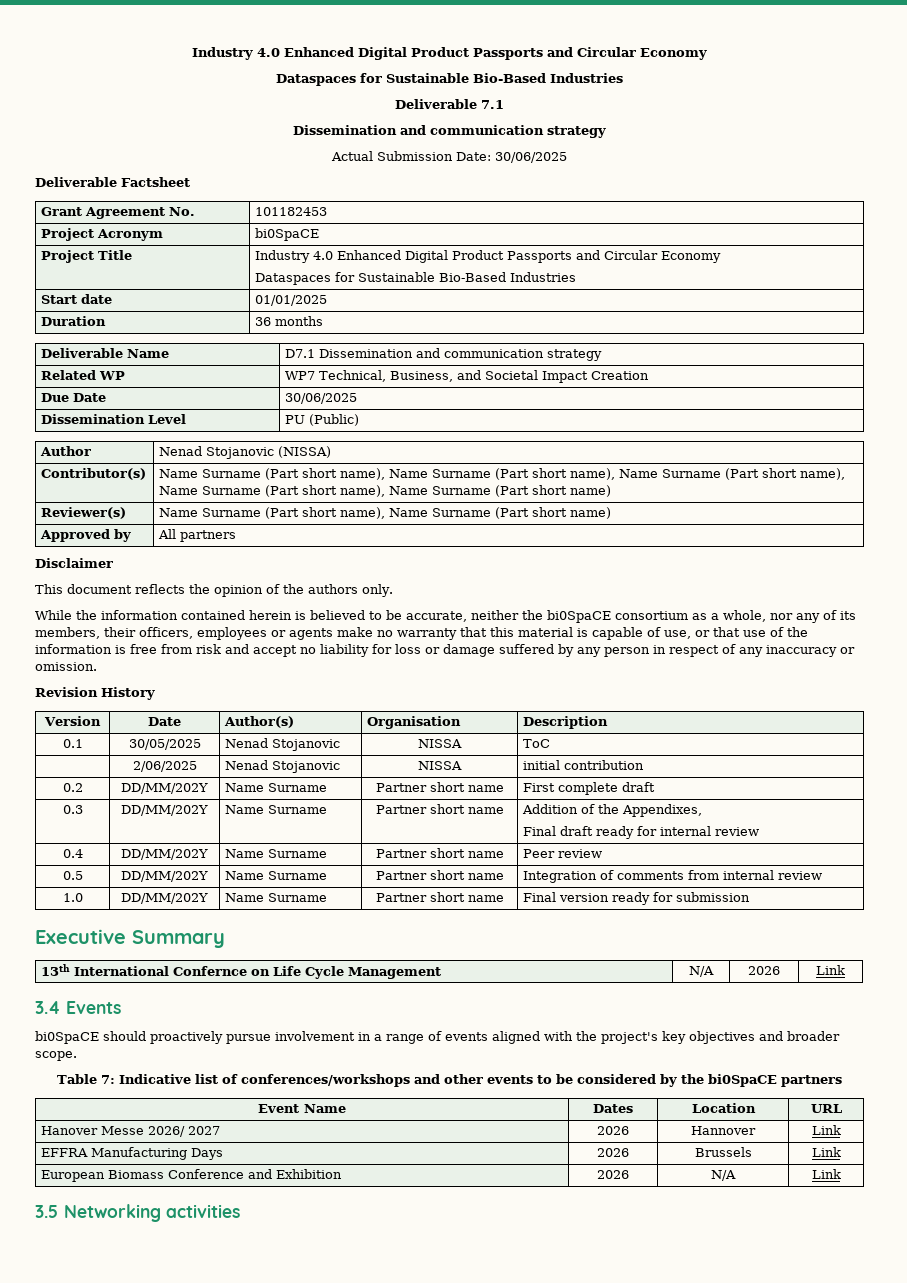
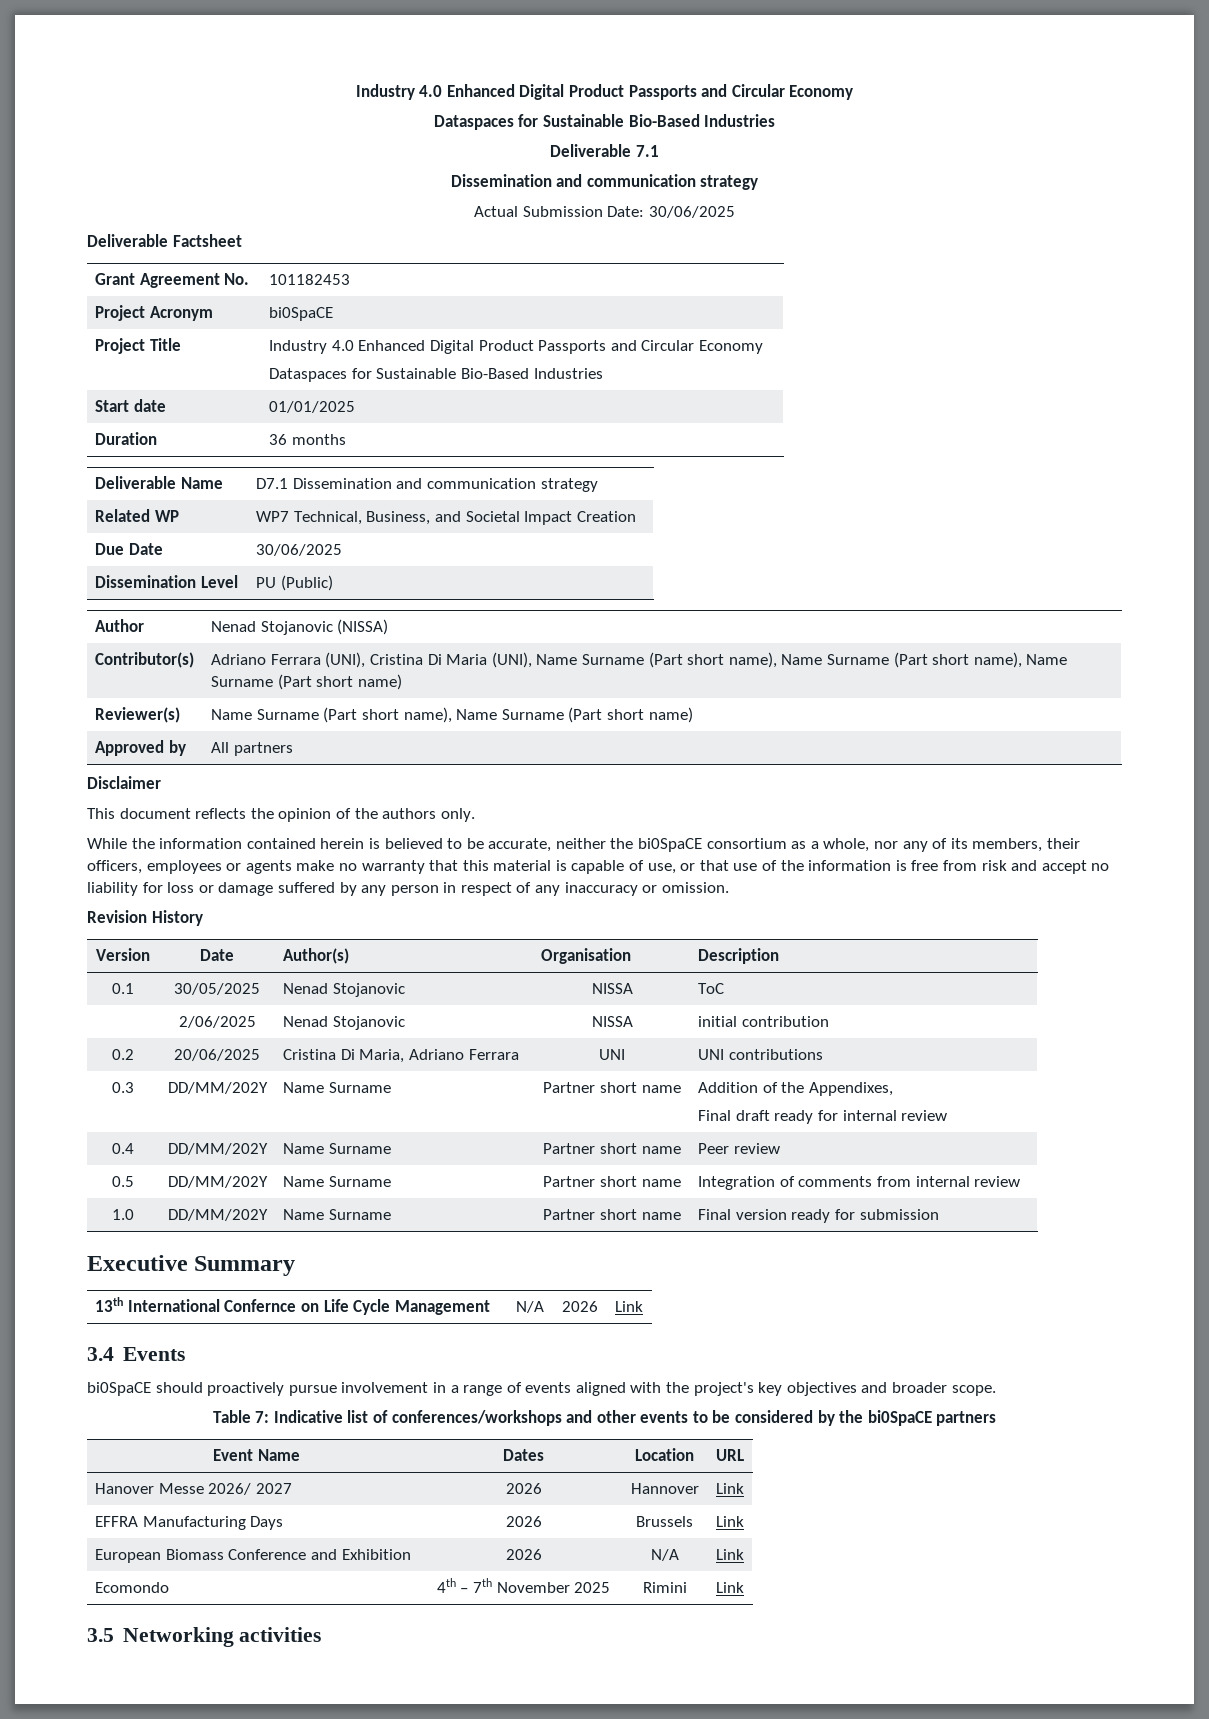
- Contributor(s) | Name Surname (Part short name), Name Surname (Part short name), Name Surname (Part short name), Name Surname (Part short name), Name Surname (Part short name)
+ Contributor(s) | Adriano Ferrara (UNI), Cristina Di Maria (UNI), Name Surname (Part short name), Name Surname (Part short name), Name Surname (Part short name)
- 0.2 | DD/MM/202Y | Name Surname | Partner short name | First complete draft
+ 0.2 | 20/06/2025 | Cristina Di Maria, Adriano Ferrara | UNI | UNI contributions
+ Ecomondo | 4th – 7th November 2025 | Rimini | Link

